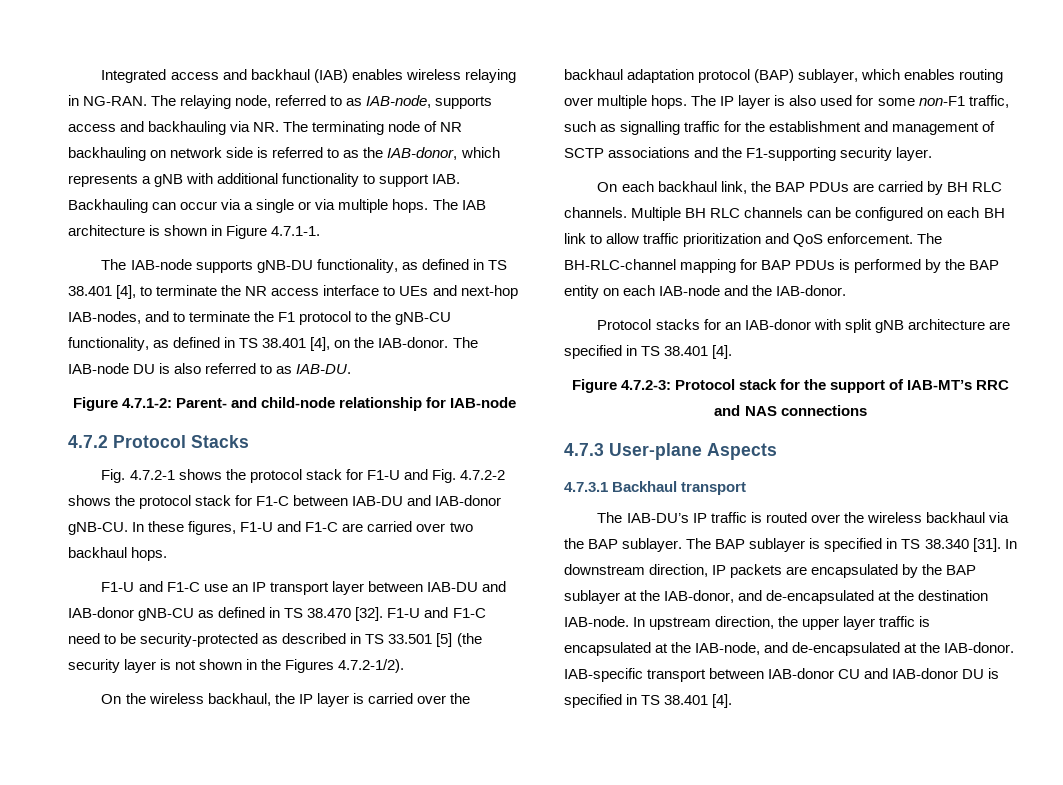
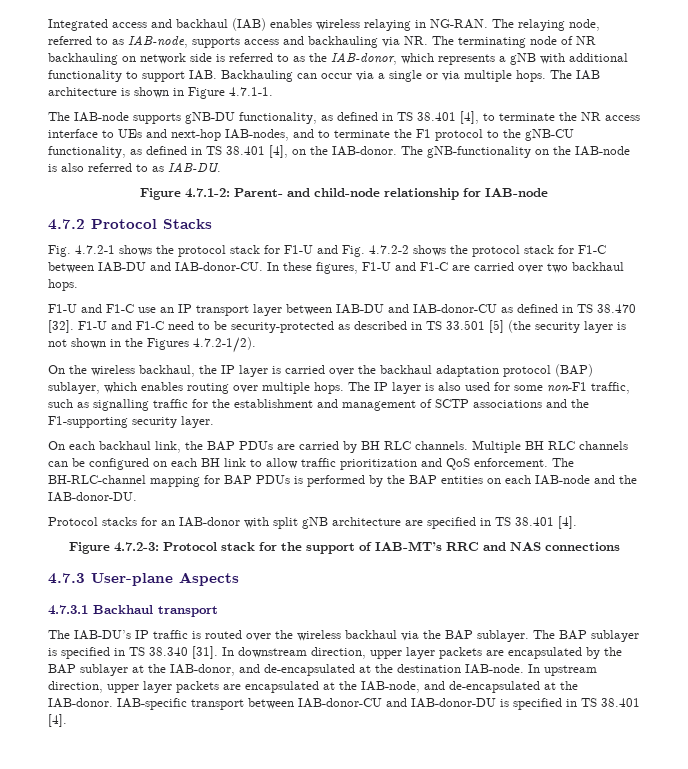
- The IAB-node DU is also referred to as IAB-DU.
+ The gNB-functionality on the IAB-node is also referred to as IAB-DU.
- Fig. 4.7.2-1 shows the protocol stack for F1-U and Fig. 4.7.2-2 shows the protocol stack for F1-C between IAB-DU and IAB-donor gNB-CU.
+ Fig. 4.7.2-1 shows the protocol stack for F1-U and Fig. 4.7.2-2 shows the protocol stack for F1-C between IAB-DU and IAB-donor-CU.
- F1-U and F1-C use an IP transport layer between IAB-DU and IAB-donor gNB-CU as defined in TS 38.470 [32].
+ F1-U and F1-C use an IP transport layer between IAB-DU and IAB-donor-CU as defined in TS 38.470 [32].
- The BH-RLC-channel mapping for BAP PDUs is performed by the BAP entity on each IAB-node and the IAB-donor.
+ The BH-RLC-channel mapping for BAP PDUs is performed by the BAP entities on each IAB-node and the IAB-donor-DU.
- In downstream direction, IP packets are encapsulated by the BAP sublayer at the IAB-donor, and de-encapsulated at the destination IAB-node.
+ In downstream direction, upper layer packets are encapsulated by the BAP sublayer at the IAB-donor, and de-encapsulated at the destination IAB-node.
- In upstream direction, the upper layer traffic is encapsulated at the IAB-node, and de-encapsulated at the IAB-donor.
+ In upstream direction, upper layer packets are encapsulated at the IAB-node, and de-encapsulated at the IAB-donor.
- IAB-specific transport between IAB-donor CU and IAB-donor DU is specified in TS 38.401 [4].
+ IAB-specific transport between IAB-donor-CU and IAB-donor-DU is specified in TS 38.401 [4].

